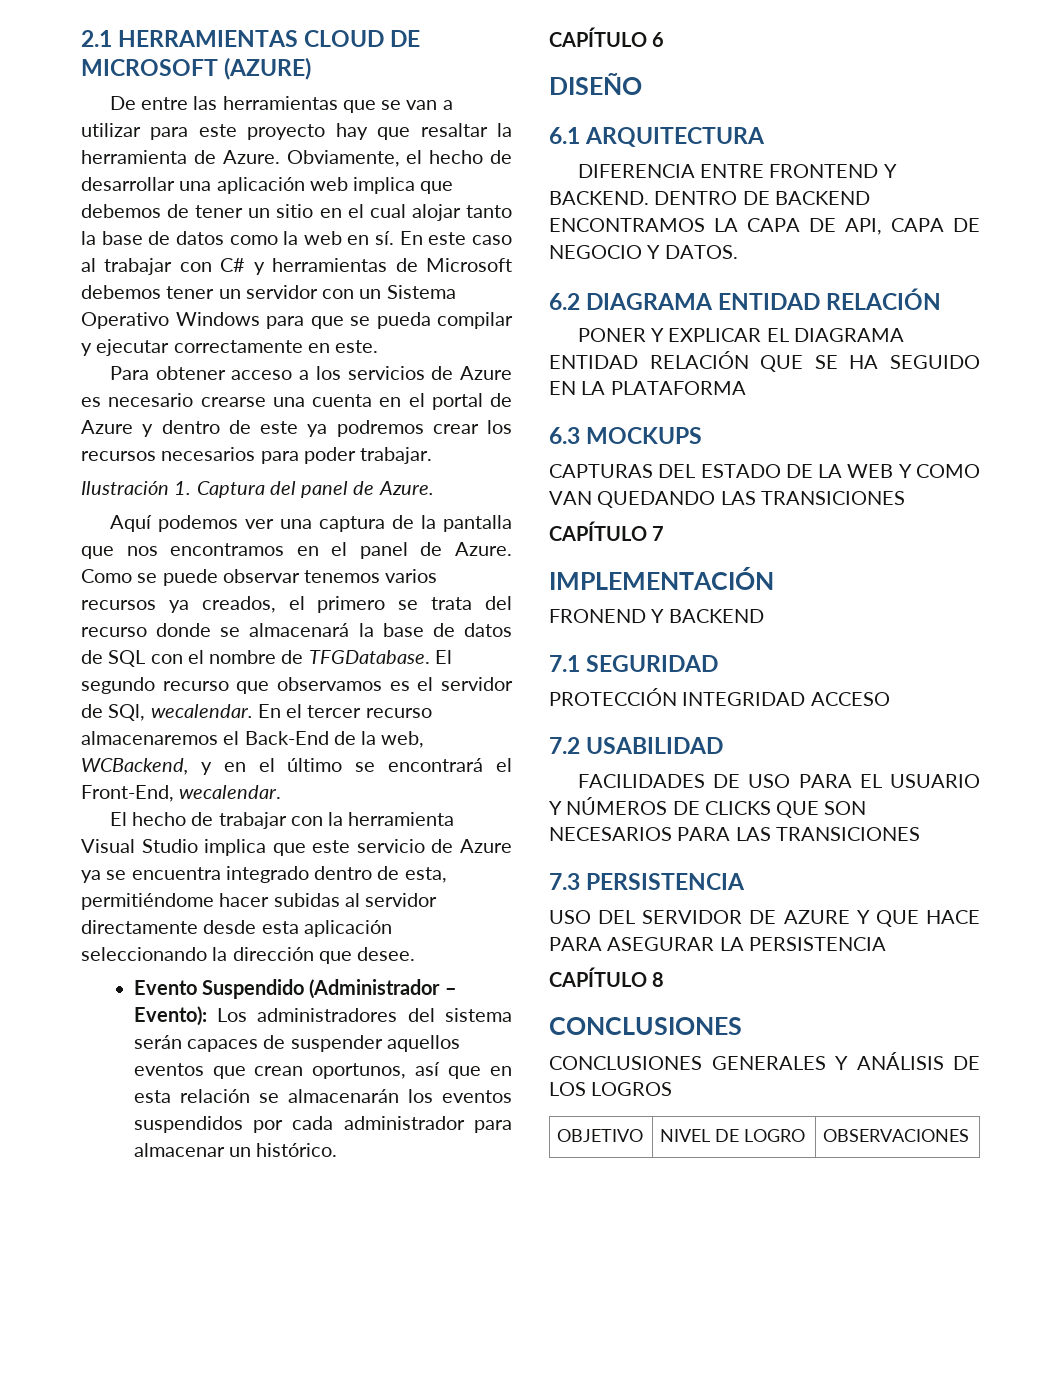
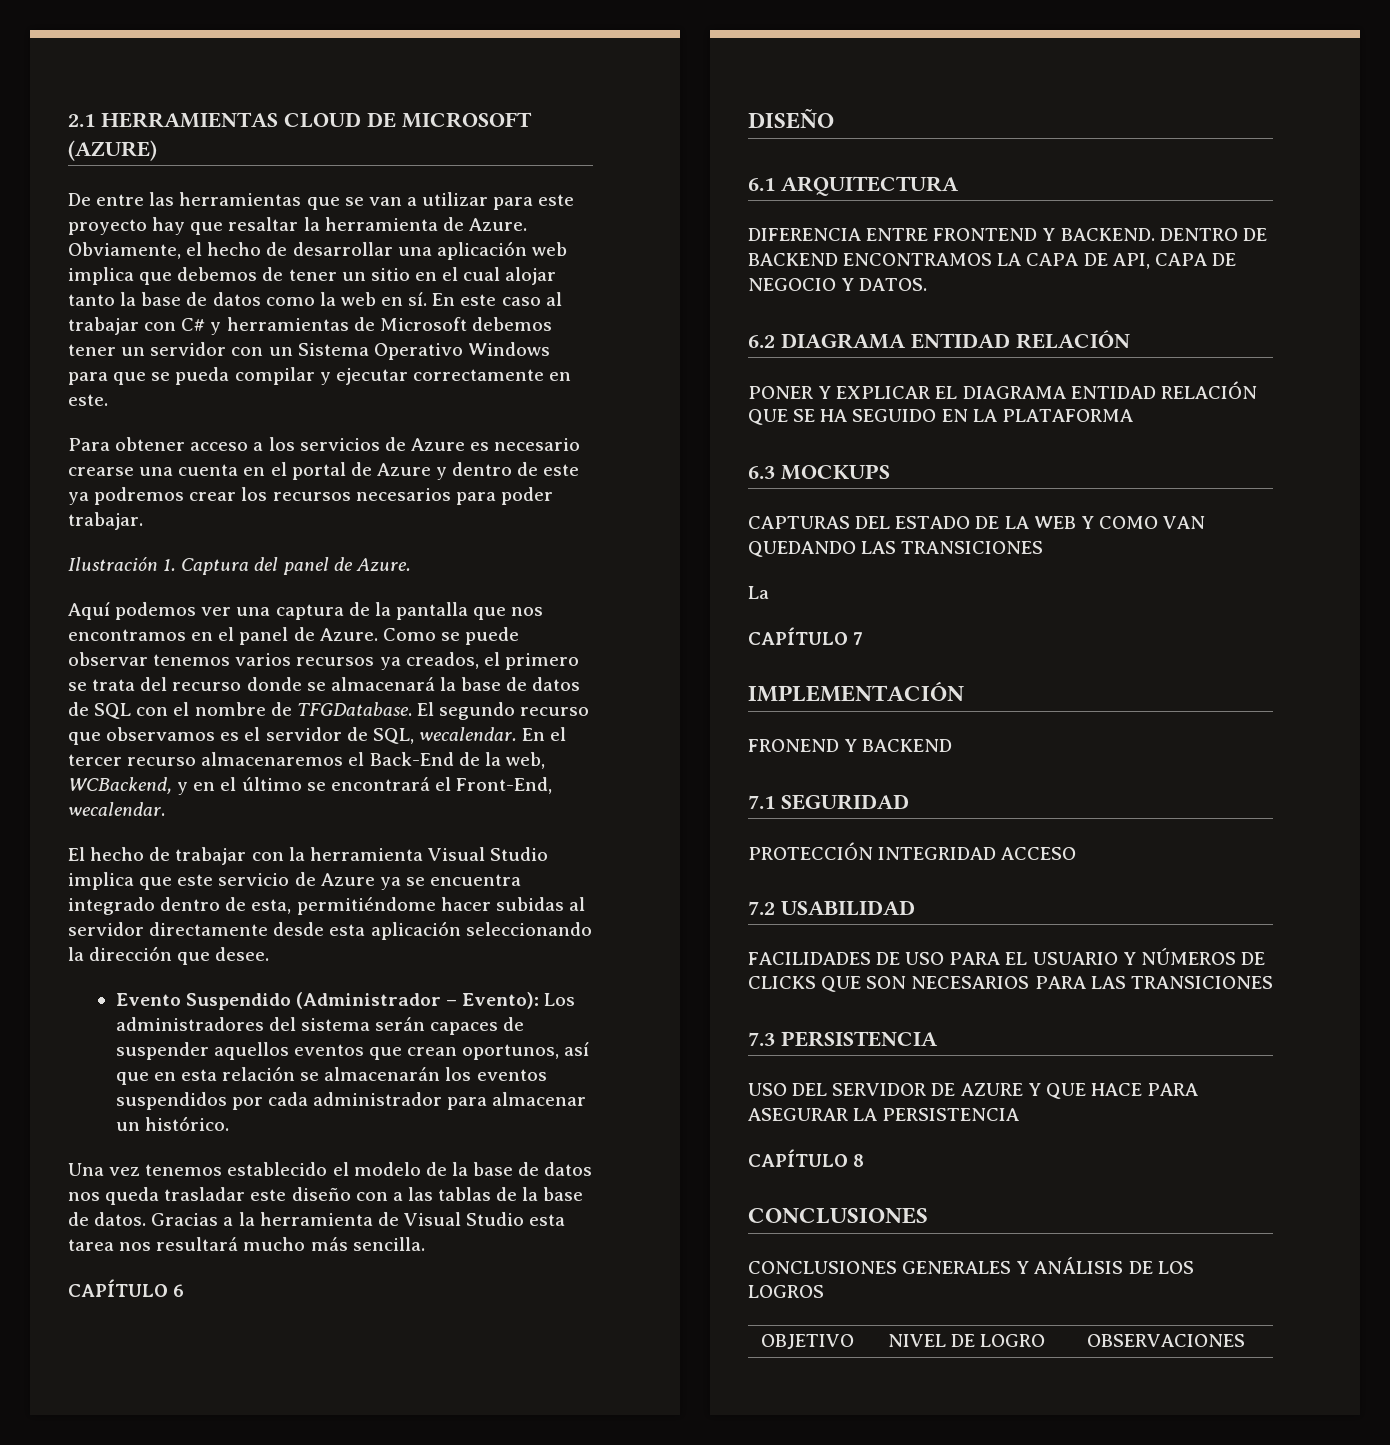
- El segundo recurso que observamos es el servidor de SQl, wecalendar.
+ El segundo recurso que observamos es el servidor de SQL, wecalendar.
+ Una vez tenemos establecido el modelo de la base de datos nos queda trasladar este diseño con a las tablas de la base de datos. Gracias a la herramienta de Visual Studio esta tarea nos resultará mucho más sencilla.
+ La

